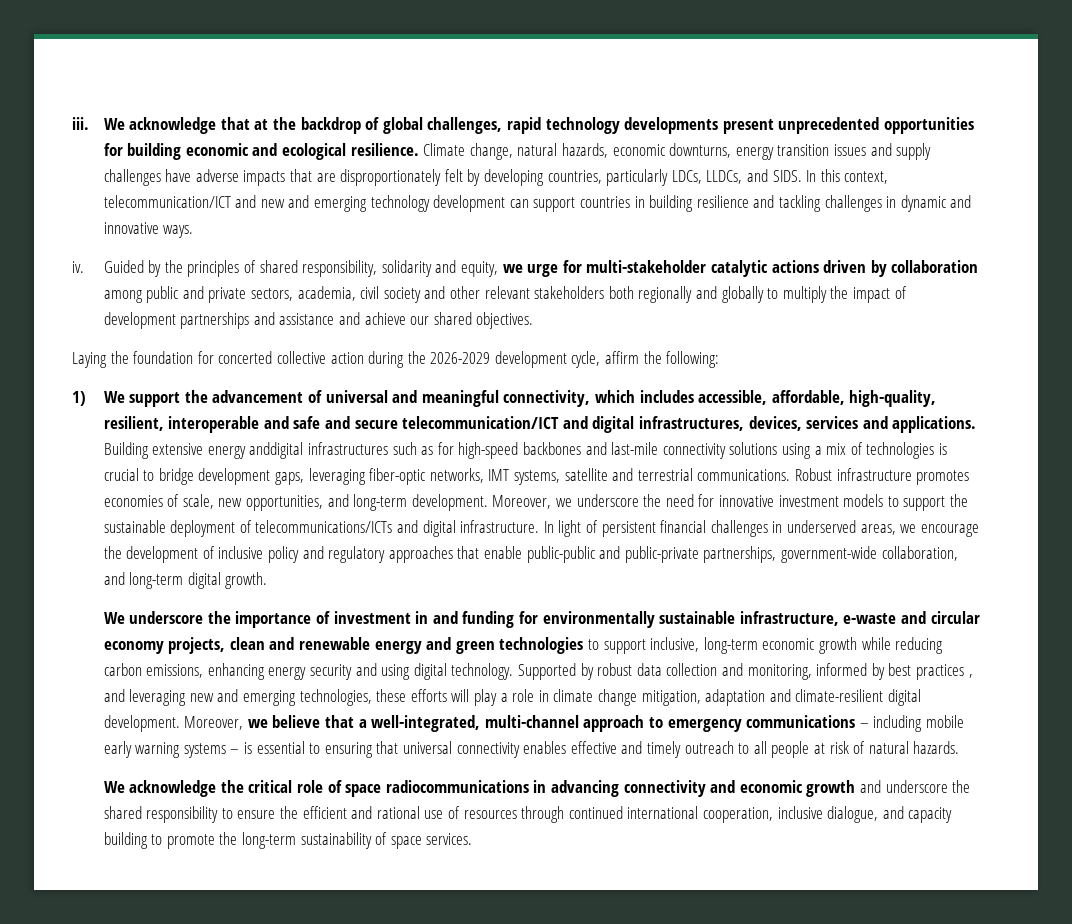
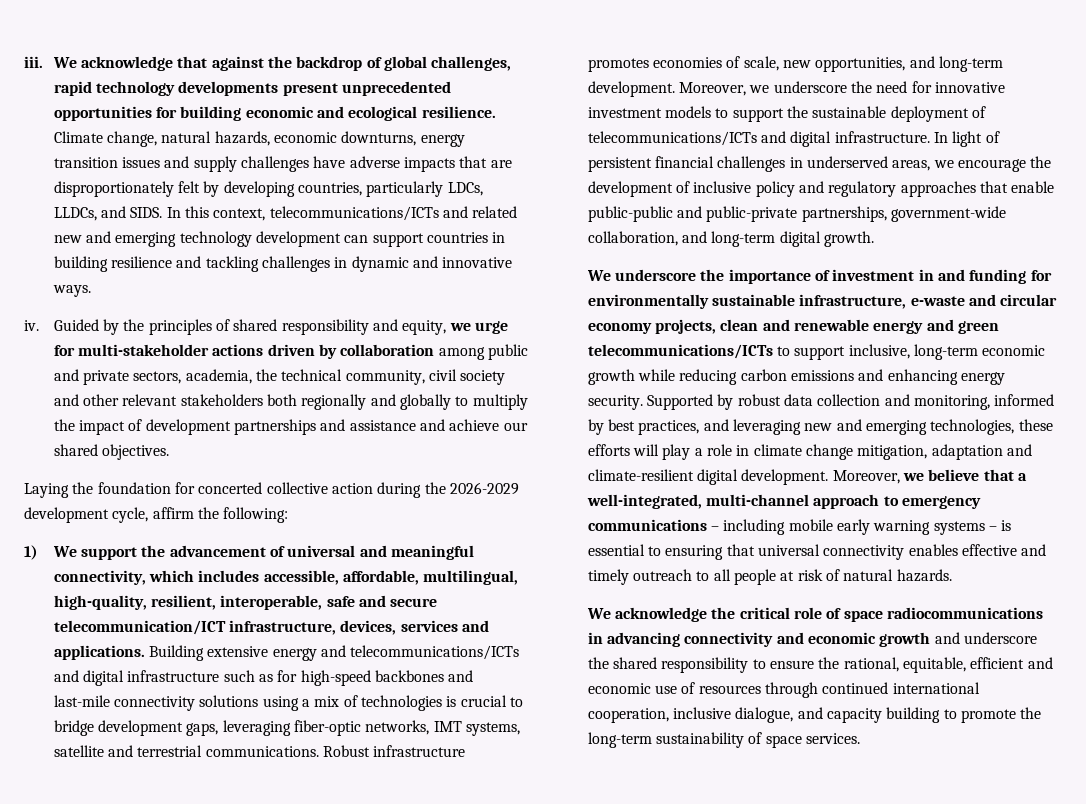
- We acknowledge that at the backdrop of global challenges, rapid technology developments present unprecedented opportunities for building economic and ecological resilience.
+ We acknowledge that against the backdrop of global challenges, rapid technology developments present unprecedented opportunities for building economic and ecological resilience.
- In this context, telecommunication/ICT and new and emerging technology development can support countries in building resilience and tackling challenges in dynamic and innovative ways.
+ In this context, telecommunications/ICTs and related new and emerging technology development can support countries in building resilience and tackling challenges in dynamic and innovative ways.
- Guided by the principles of shared responsibility, solidarity and equity, we urge for multi-stakeholder catalytic actions driven by collaboration among public and private sectors, academia, civil society and other relevant stakeholders both regionally and globally to multiply the impact of development partnerships and assistance and achieve our shared objectives.
+ Guided by the principles of shared responsibility and equity, we urge for multi-stakeholder actions driven by collaboration among public and private sectors, academia, the technical community, civil society and other relevant stakeholders both regionally and globally to multiply the impact of development partnerships and assistance and achieve our shared objectives.
- 1) We support the advancement of universal and meaningful connectivity, which includes accessible, affordable, high-quality, resilient, interoperable and safe and secure telecommunication/ICT and digital infrastructures, devices, services and applications.
+ 1) We support the advancement of universal and meaningful connectivity, which includes accessible, affordable, multilingual, high-quality, resilient, interoperable, safe and secure telecommunication/ICT infrastructure, devices, services and applications.
- Building extensive energy anddigital infrastructures such as for high-speed backbones and last-mile connectivity solutions using a mix of technologies is crucial to bridge development gaps, leveraging fiber-optic networks, IMT systems, satellite and terrestrial communications.
+ Building extensive energy and telecommunications/ICTs and digital infrastructure such as for high-speed backbones and last-mile connectivity solutions using a mix of technologies is crucial to bridge development gaps, leveraging fiber-optic networks, IMT systems, satellite and terrestrial communications.
- We underscore the importance of investment in and funding for environmentally sustainable infrastructure, e-waste and circular economy projects, clean and renewable energy and green technologies to support inclusive, long-term economic growth while reducing carbon emissions, enhancing energy security and using digital technology.
+ We underscore the importance of investment in and funding for environmentally sustainable infrastructure, e-waste and circular economy projects, clean and renewable energy and green telecommunications/ICTs to support inclusive, long-term economic growth while reducing carbon emissions and enhancing energy security.
- Supported by robust data collection and monitoring, informed by best practices , and leveraging new and emerging technologies, these efforts will play a role in climate change mitigation, adaptation and climate-resilient digital development.
+ Supported by robust data collection and monitoring, informed by best practices, and leveraging new and emerging technologies, these efforts will play a role in climate change mitigation, adaptation and climate-resilient digital development.
- We acknowledge the critical role of space radiocommunications in advancing connectivity and economic growth and underscore the shared responsibility to ensure the efficient and rational use of resources through continued international cooperation, inclusive dialogue, and capacity building to promote the long-term sustainability of space services.
+ We acknowledge the critical role of space radiocommunications in advancing connectivity and economic growth and underscore the shared responsibility to ensure the rational, equitable, efficient and economic use of resources through continued international cooperation, inclusive dialogue, and capacity building to promote the long-term sustainability of space services.

